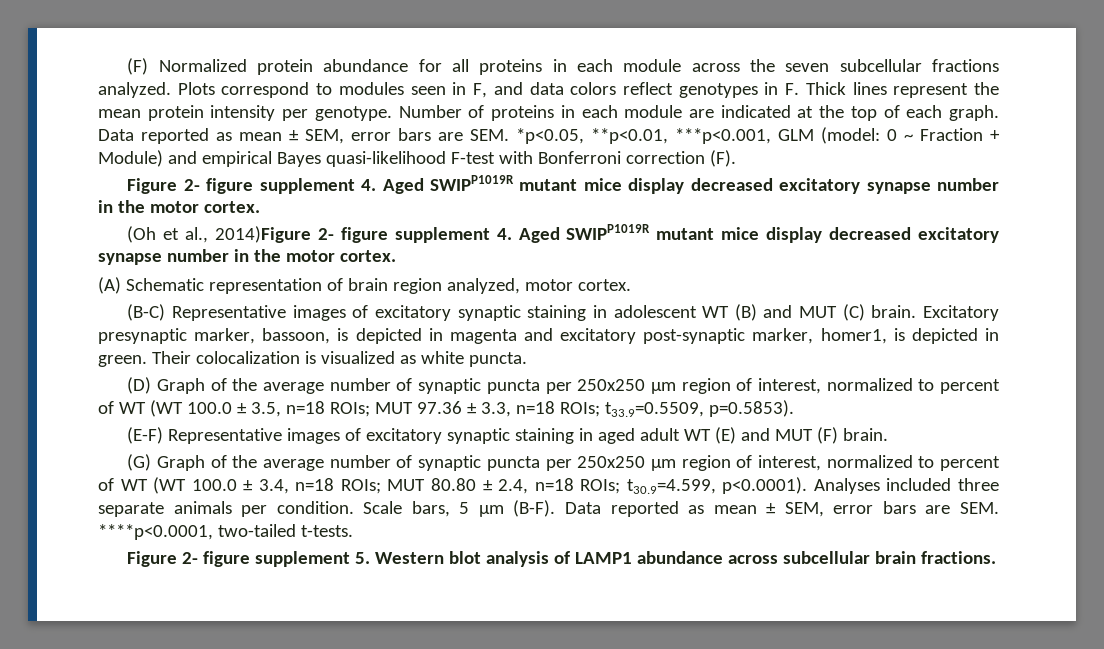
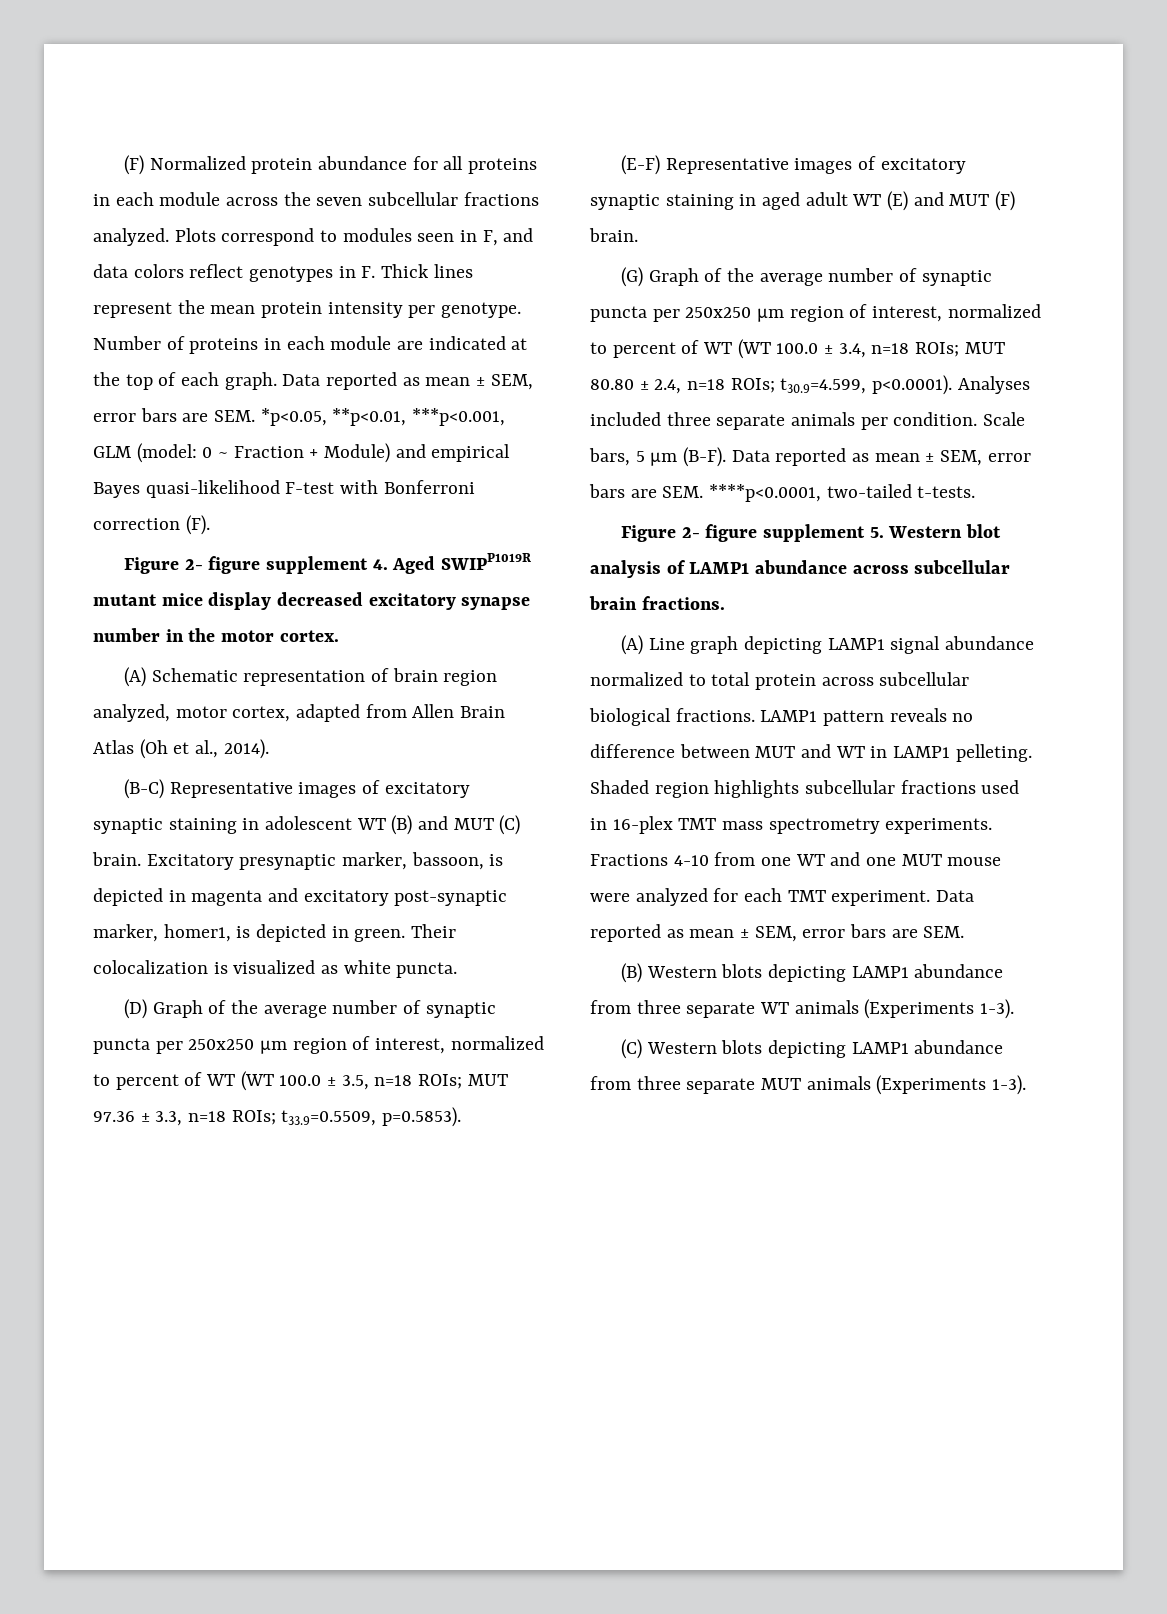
- (Oh et al., 2014)Figure 2- figure supplement 4. Aged SWIPP1019R mutant mice display decreased excitatory synapse number in the motor cortex.
- (A) Schematic representation of brain region analyzed, motor cortex.
+ (A) Schematic representation of brain region analyzed, motor cortex, adapted from Allen Brain Atlas (Oh et al., 2014).
+ (A) Line graph depicting LAMP1 signal abundance normalized to total protein across subcellular biological fractions. LAMP1 pattern reveals no difference between MUT and WT in LAMP1 pelleting. Shaded region highlights subcellular fractions used in 16-plex TMT mass spectrometry experiments. Fractions 4-10 from one WT and one MUT mouse were analyzed for each TMT experiment. Data reported as mean ± SEM, error bars are SEM.
+ (B) Western blots depicting LAMP1 abundance from three separate WT animals (Experiments 1-3).
+ (C) Western blots depicting LAMP1 abundance from three separate MUT animals (Experiments 1-3).

